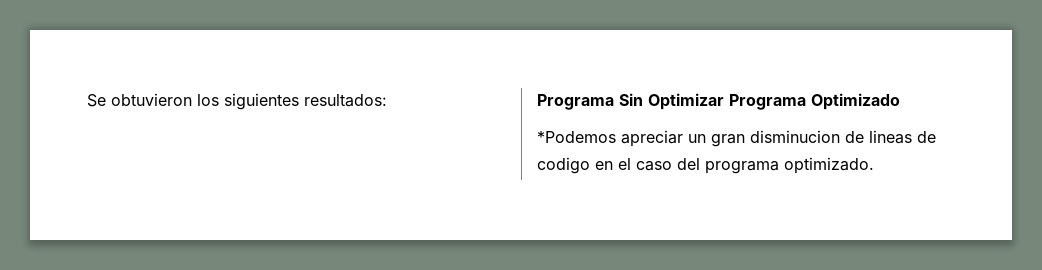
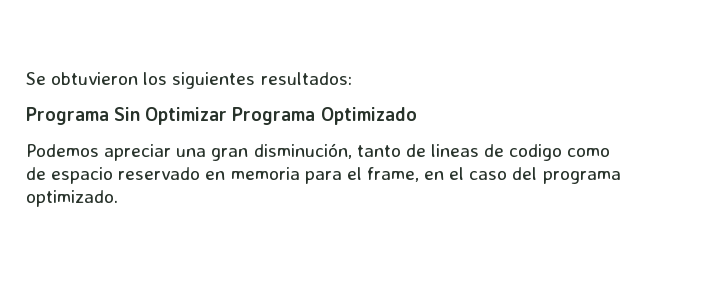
- *Podemos apreciar un gran disminucion de lineas de codigo en el caso del programa optimizado.
+ Podemos apreciar una gran disminución, tanto de lineas de codigo como de espacio reservado en memoria para el frame, en el caso del programa optimizado.

